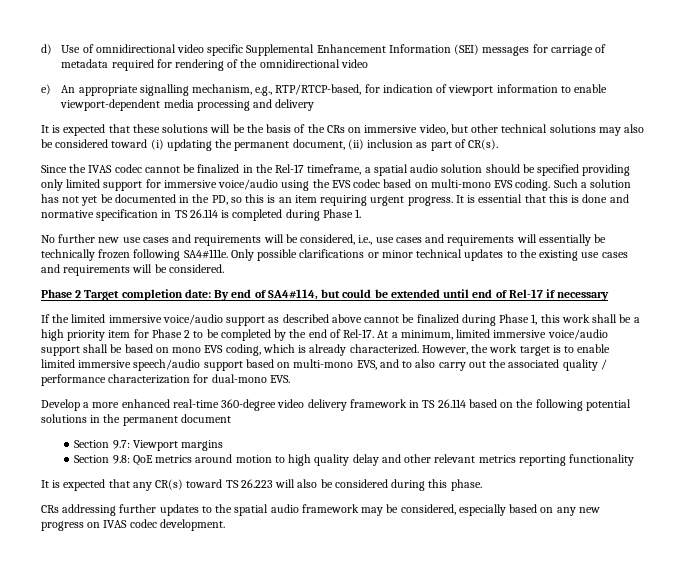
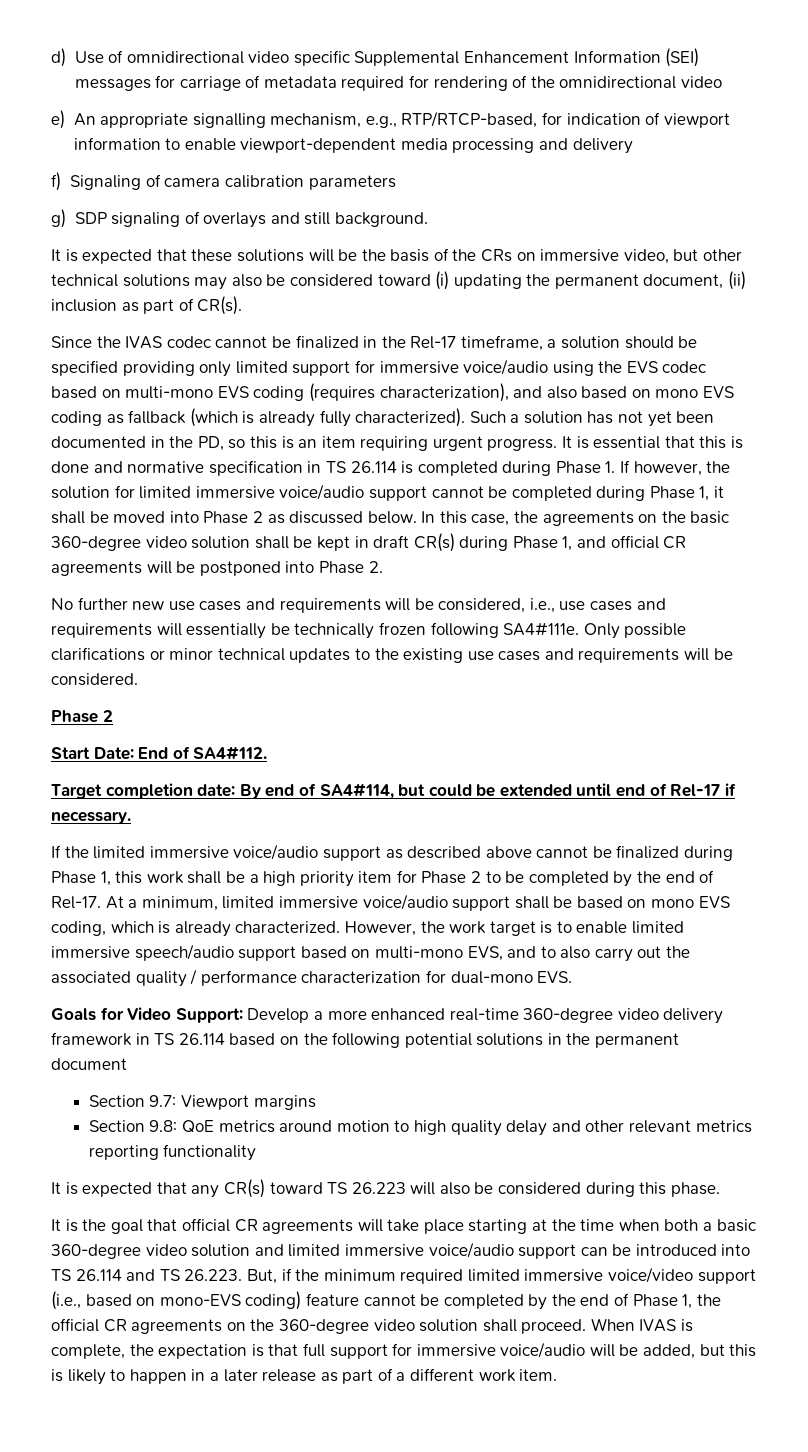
+ f) Signaling of camera calibration parameters
+ g) SDP signaling of overlays and still background.
- Since the IVAS codec cannot be finalized in the Rel-17 timeframe, a spatial audio solution should be specified providing only limited support for immersive voice/audio using the EVS codec based on multi-mono EVS coding.
+ Since the IVAS codec cannot be finalized in the Rel-17 timeframe, a solution should be specified providing only limited support for immersive voice/audio using the EVS codec based on multi-mono EVS coding (requires characterization), and also based on mono EVS coding as fallback (which is already fully characterized).
- Such a solution has not yet be documented in the PD, so this is an item requiring urgent progress.
+ Such a solution has not yet been documented in the PD, so this is an item requiring urgent progress.
- It is essential that this is done and normative specification in TS 26.114 is completed during Phase 1.
+ It is essential that this is done and normative specification in TS 26.114 is completed during Phase 1. If however, the solution for limited immersive voice/audio support cannot be completed during Phase 1, it shall be moved into Phase 2 as discussed below. In this case, the agreements on the basic 360-degree video solution shall be kept in draft CR(s) during Phase 1, and official CR agreements will be postponed into Phase 2.
  Only possible clarifications or minor technical updates to the existing use cases and requirements will be considered.
- Phase 2 Target completion date: By end of SA4#114, but could be extended until end of Rel-17 if necessary
+ Phase 2
+ Start Date: End of SA4#112.
+ Target completion date: By end of SA4#114, but could be extended until end of Rel-17 if necessary.
- Develop a more enhanced real-time 360-degree video delivery framework in TS 26.114 based on the following potential solutions in the permanent document
+ Goals for Video Support: Develop a more enhanced real-time 360-degree video delivery framework in TS 26.114 based on the following potential solutions in the permanent document
- CRs addressing further updates to the spatial audio framework may be considered, especially based on any new progress on IVAS codec development.
+ It is the goal that official CR agreements will take place starting at the time when both a basic 360-degree video solution and limited immersive voice/audio support can be introduced into TS 26.114 and TS 26.223. But, if the minimum required limited immersive voice/video support (i.e., based on mono-EVS coding) feature cannot be completed by the end of Phase 1, the official CR agreements on the 360-degree video solution shall proceed. When IVAS is complete, the expectation is that full support for immersive voice/audio will be added, but this is likely to happen in a later release as part of a different work item.

